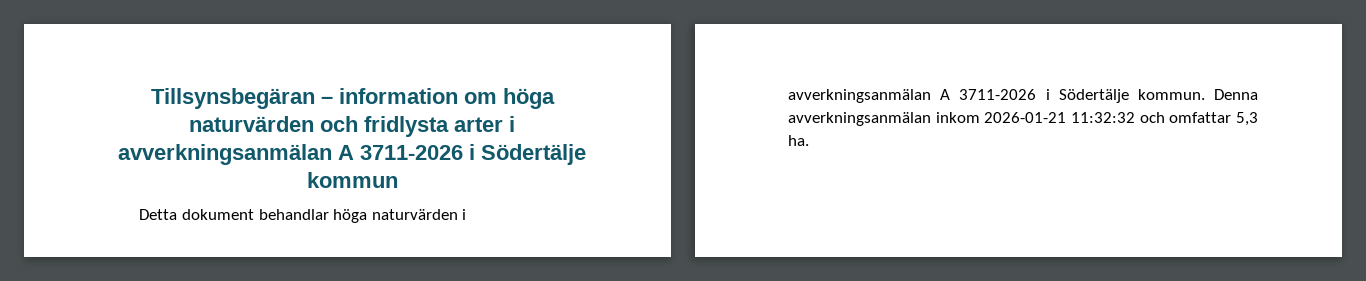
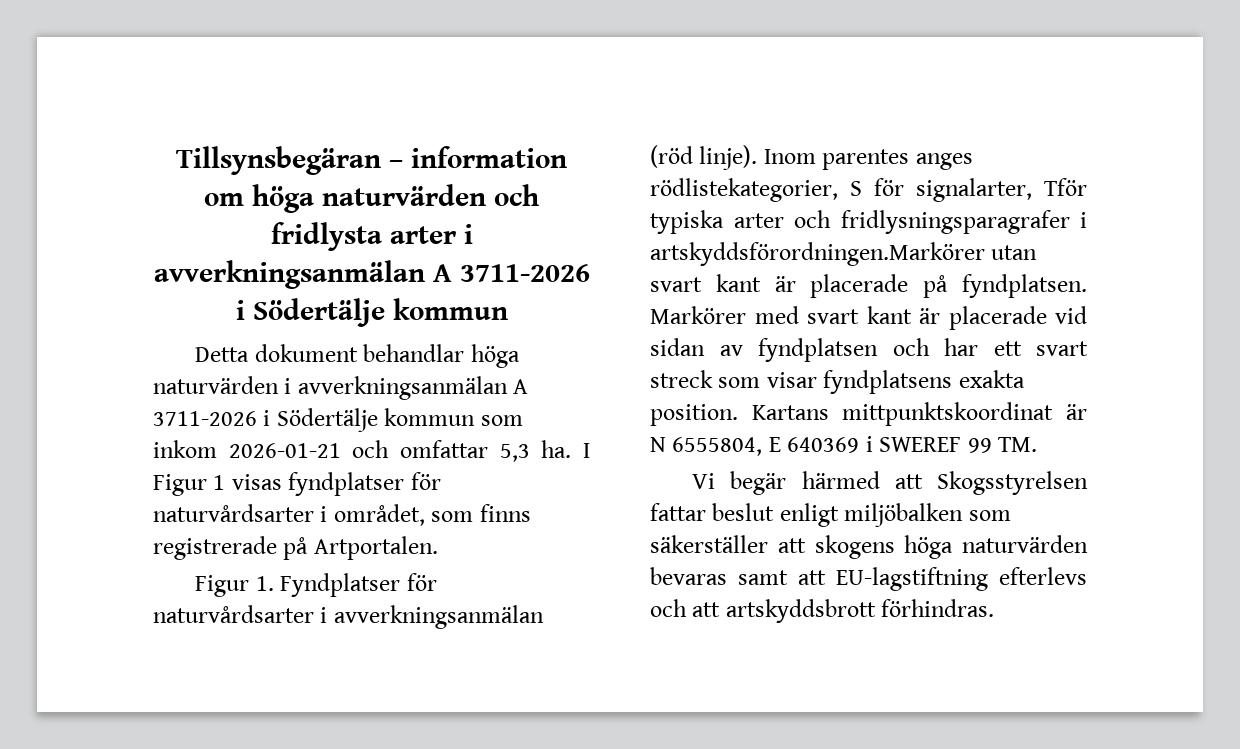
- Detta dokument behandlar höga naturvärden i avverkningsanmälan A 3711-2026 i Södertälje kommun. Denna avverkningsanmälan inkom 2026-01-21 11:32:32 och omfattar 5,3 ha.
+ Detta dokument behandlar höga naturvärden i avverkningsanmälan A 3711-2026 i Södertälje kommun som inkom 2026-01-21 och omfattar 5,3 ha.
+ I Figur 1 visas fyndplatser för naturvårdsarter i området, som finns registrerade på Artportalen.
+ Figur 1. Fyndplatser för naturvårdsarter i avverkningsanmälan (röd linje). Inom parentes anges rödlistekategorier, S för signalarter, Tför typiska arter och fridlysningsparagrafer i artskyddsförordningen.Markörer utan svart kant är placerade på fyndplatsen. Markörer med svart kant är placerade vid sidan av fyndplatsen och har ett svart streck som visar fyndplatsens exakta position. Kartans mittpunktskoordinat är N 6555804, E 640369 i SWEREF 99 TM.
+ Vi begär härmed att Skogsstyrelsen fattar beslut enligt miljöbalken som säkerställer att skogens höga naturvärden bevaras samt att EU-lagstiftning efterlevs och att artskyddsbrott förhindras.

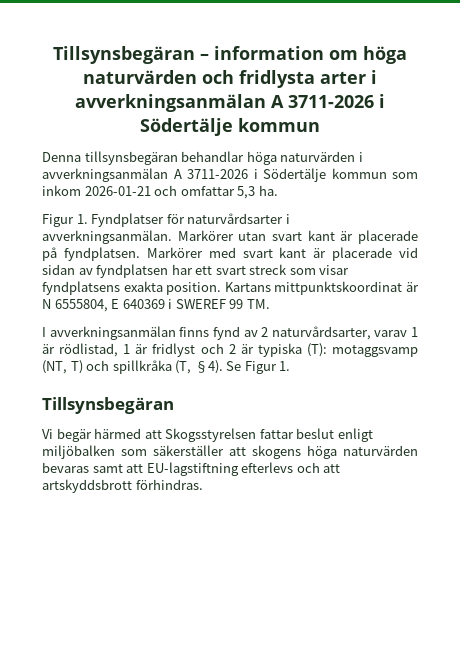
- Detta dokument behandlar höga naturvärden i avverkningsanmälan A 3711-2026 i Södertälje kommun som inkom 2026-01-21 och omfattar 5,3 ha. I Figur 1 visas fyndplatser för naturvårdsarter i området, som finns registrerade på Artportalen.
+ Denna tillsynsbegäran behandlar höga naturvärden i avverkningsanmälan A 3711-2026 i Södertälje kommun som inkom 2026-01-21 och omfattar 5,3 ha.
- Figur 1. Fyndplatser för naturvårdsarter i avverkningsanmälan (röd linje). Inom parentes anges rödlistekategorier, S för signalarter, Tför typiska arter och fridlysningsparagrafer i artskyddsförordningen.Markörer utan svart kant är placerade på fyndplatsen.
+ Figur 1. Fyndplatser för naturvårdsarter i avverkningsanmälan. Markörer utan svart kant är placerade på fyndplatsen.
- Markörer med svart kant är placerade vid sidan av fyndplatsen och har ett svart streck som visar fyndplatsens exakta position.
+ Markörer med svart kant är placerade vid sidan av fyndplatsen har ett svart streck som visar fyndplatsens exakta position.
+ I avverkningsanmälan finns fynd av 2 naturvårdsarter, varav 1 är rödlistad, 1 är fridlyst och 2 är typiska (T): motaggsvamp (NT, T) och spillkråka (T, §4). Se Figur 1.
+ Tillsynsbegäran

